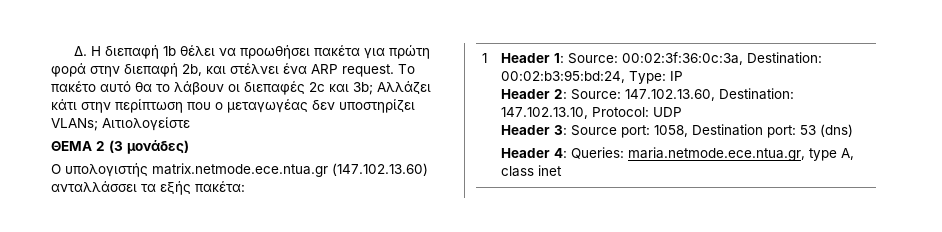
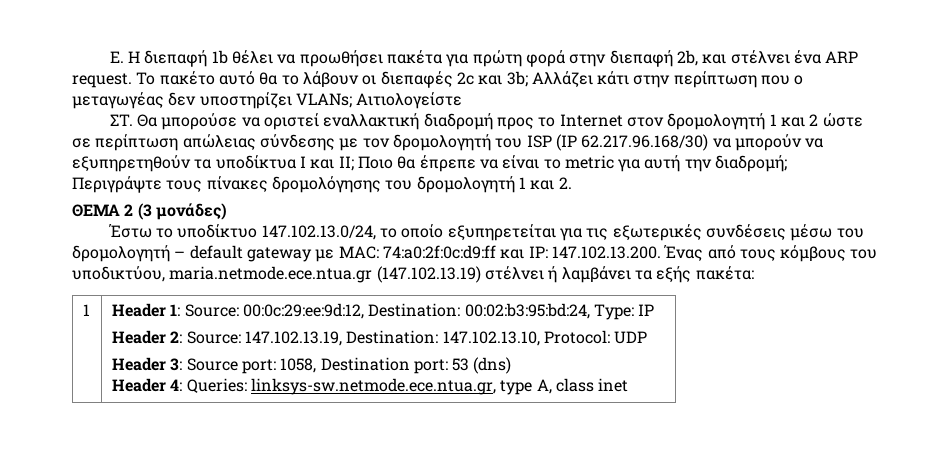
- Δ. Η διεπαφή 1b θέλει να προωθήσει πακέτα για πρώτη φορά στην διεπαφή 2b, και στέλνει ένα ARP request.
+ Ε. Η διεπαφή 1b θέλει να προωθήσει πακέτα για πρώτη φορά στην διεπαφή 2b, και στέλνει ένα ARP request.
+ ΣΤ. Θα μπορούσε να οριστεί εναλλακτική διαδρομή προς το Internet στον δρομολογητή 1 και 2 ώστε σε περίπτωση απώλειας σύνδεσης με τον δρομολογητή του ISP (IP 62.217.96.168/30) να μπορούν να εξυπηρετηθούν τα υποδίκτυα I και II; Ποιο θα έπρεπε να είναι το metric για αυτή την διαδρομή; Περιγράψτε τους πίνακες δρομολόγησης του δρομολογητή 1 και 2.
  ΘΕΜΑ 2 (3 μονάδες)
- Ο υπολογιστής matrix.netmode.ece.ntua.gr (147.102.13.60) ανταλλάσσει τα εξής πακέτα:
+ Έστω το υποδίκτυο 147.102.13.0/24, το οποίο εξυπηρετείται για τις εξωτερικές συνδέσεις μέσω του δρομολογητή – default gateway με MAC: 74:a0:2f:0c:d9:ff και IP: 147.102.13.200. Ένας από τους κόμβους του υποδικτύου, maria.netmode.ece.ntua.gr (147.102.13.19) στέλνει ή λαμβάνει τα εξής πακέτα:
- 1 | Header 1: Source: 00:02:3f:36:0c:3a, Destination: 00:02:b3:95:bd:24, Type: IP
- Header 2: Source: 147.102.13.60, Destination: 147.102.13.10, Protocol: UDP
+ 1 | Header 1: Source: 00:0c:29:ee:9d:12, Destination: 00:02:b3:95:bd:24, Type: IP
+ Header 2: Source: 147.102.13.19, Destination: 147.102.13.10, Protocol: UDP
  Header 3: Source port: 1058, Destination port: 53 (dns)
- Header 4: Queries: maria.netmode.ece.ntua.gr, type A, class inet
+ Header 4: Queries: linksys-sw.netmode.ece.ntua.gr, type A, class inet

